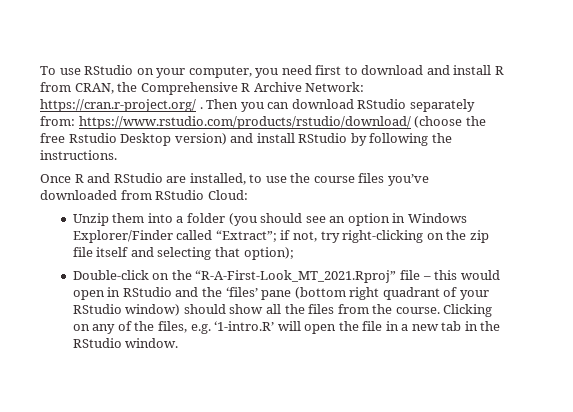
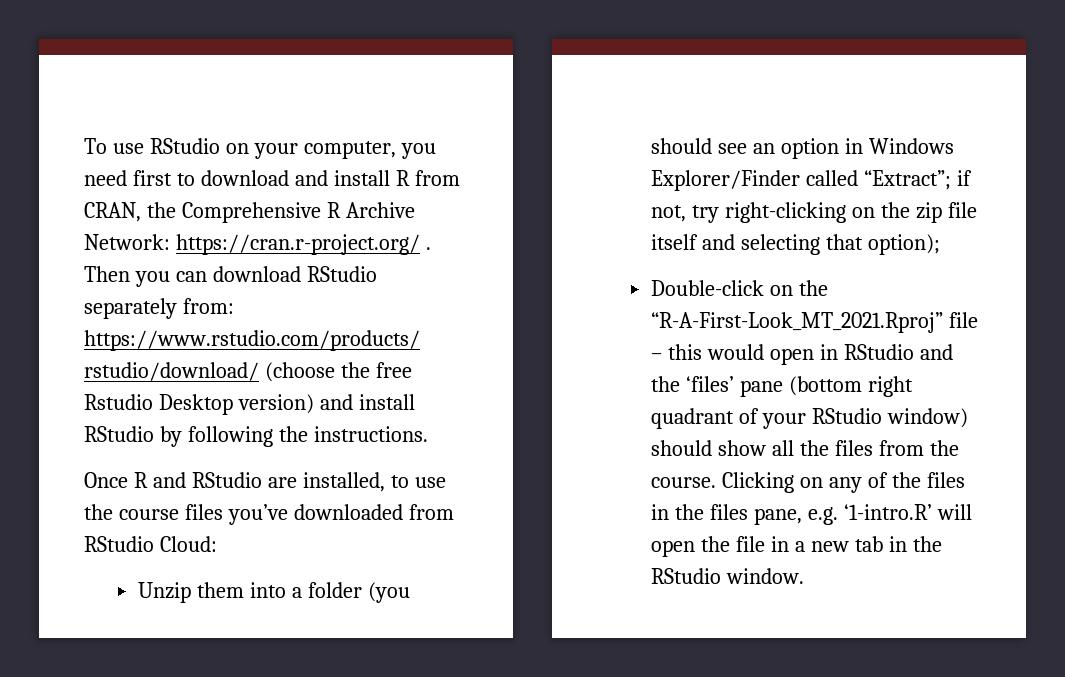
- Clicking on any of the files, e.g. ‘1-intro.R’ will open the file in a new tab in the RStudio window.
+ Clicking on any of the files in the files pane, e.g. ‘1-intro.R’ will open the file in a new tab in the RStudio window.

